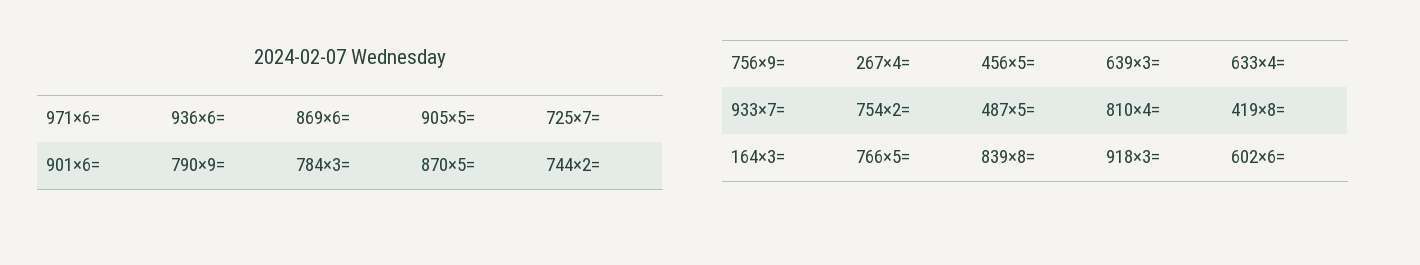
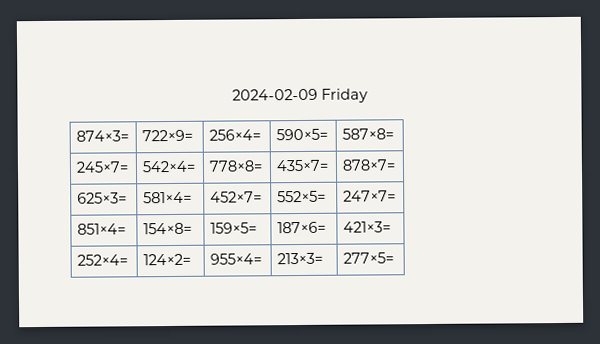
- 2024-02-07 Wednesday
- 971×6= | 936×6= | 869×6= | 905×5= | 725×7=
- 901×6= | 790×9= | 784×3= | 870×5= | 744×2=
- 756×9= | 267×4= | 456×5= | 639×3= | 633×4=
- 933×7= | 754×2= | 487×5= | 810×4= | 419×8=
- 164×3= | 766×5= | 839×8= | 918×3= | 602×6=
+ 2024-02-09 Friday
+ 874×3= | 722×9= | 256×4= | 590×5= | 587×8=
+ 245×7= | 542×4= | 778×8= | 435×7= | 878×7=
+ 625×3= | 581×4= | 452×7= | 552×5= | 247×7=
+ 851×4= | 154×8= | 159×5= | 187×6= | 421×3=
+ 252×4= | 124×2= | 955×4= | 213×3= | 277×5=

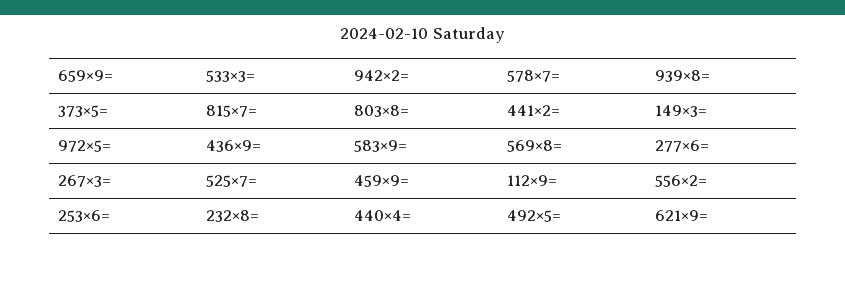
- 2024-02-09 Friday
- 874×3= | 722×9= | 256×4= | 590×5= | 587×8=
- 245×7= | 542×4= | 778×8= | 435×7= | 878×7=
- 625×3= | 581×4= | 452×7= | 552×5= | 247×7=
- 851×4= | 154×8= | 159×5= | 187×6= | 421×3=
- 252×4= | 124×2= | 955×4= | 213×3= | 277×5=
+ 2024-02-10 Saturday
+ 659×9= | 533×3= | 942×2= | 578×7= | 939×8=
+ 373×5= | 815×7= | 803×8= | 441×2= | 149×3=
+ 972×5= | 436×9= | 583×9= | 569×8= | 277×6=
+ 267×3= | 525×7= | 459×9= | 112×9= | 556×2=
+ 253×6= | 232×8= | 440×4= | 492×5= | 621×9=

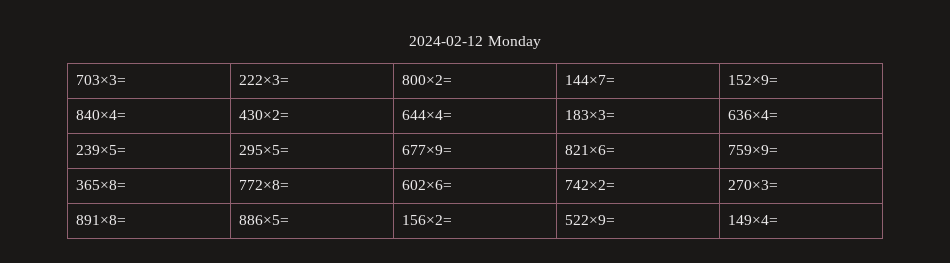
- 2024-02-10 Saturday
- 659×9= | 533×3= | 942×2= | 578×7= | 939×8=
- 373×5= | 815×7= | 803×8= | 441×2= | 149×3=
- 972×5= | 436×9= | 583×9= | 569×8= | 277×6=
- 267×3= | 525×7= | 459×9= | 112×9= | 556×2=
- 253×6= | 232×8= | 440×4= | 492×5= | 621×9=
+ 2024-02-12 Monday
+ 703×3= | 222×3= | 800×2= | 144×7= | 152×9=
+ 840×4= | 430×2= | 644×4= | 183×3= | 636×4=
+ 239×5= | 295×5= | 677×9= | 821×6= | 759×9=
+ 365×8= | 772×8= | 602×6= | 742×2= | 270×3=
+ 891×8= | 886×5= | 156×2= | 522×9= | 149×4=

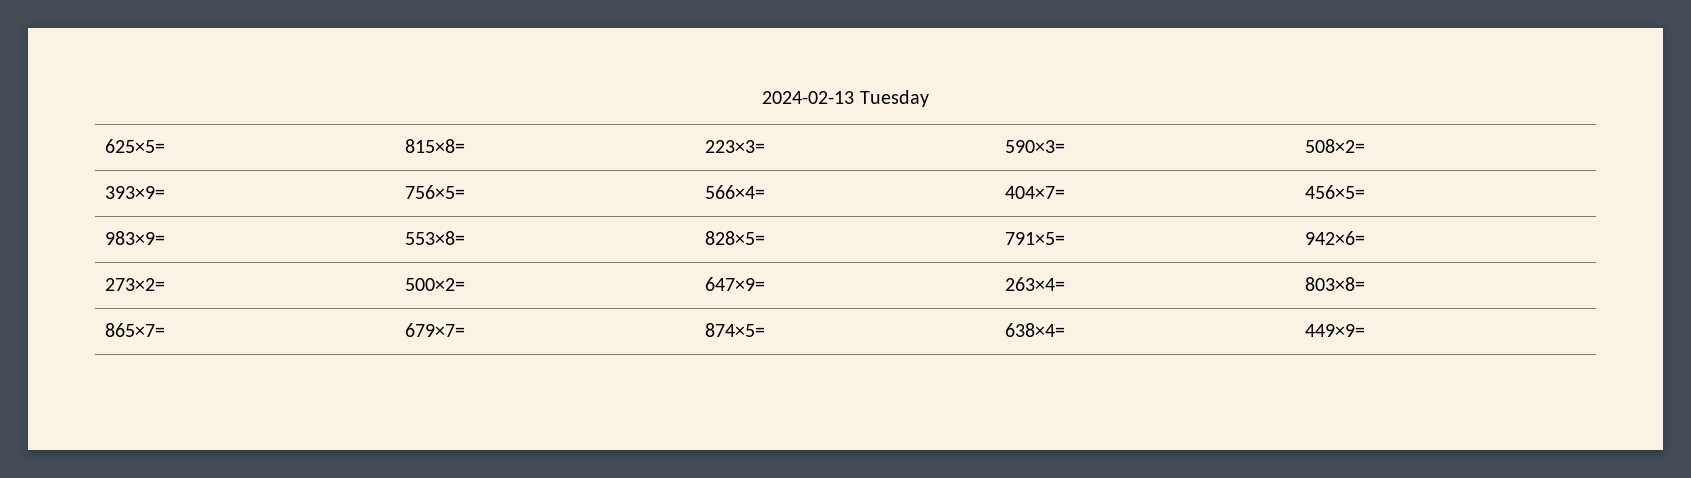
- 2024-02-12 Monday
- 703×3= | 222×3= | 800×2= | 144×7= | 152×9=
- 840×4= | 430×2= | 644×4= | 183×3= | 636×4=
- 239×5= | 295×5= | 677×9= | 821×6= | 759×9=
- 365×8= | 772×8= | 602×6= | 742×2= | 270×3=
- 891×8= | 886×5= | 156×2= | 522×9= | 149×4=
+ 2024-02-13 Tuesday
+ 625×5= | 815×8= | 223×3= | 590×3= | 508×2=
+ 393×9= | 756×5= | 566×4= | 404×7= | 456×5=
+ 983×9= | 553×8= | 828×5= | 791×5= | 942×6=
+ 273×2= | 500×2= | 647×9= | 263×4= | 803×8=
+ 865×7= | 679×7= | 874×5= | 638×4= | 449×9=

